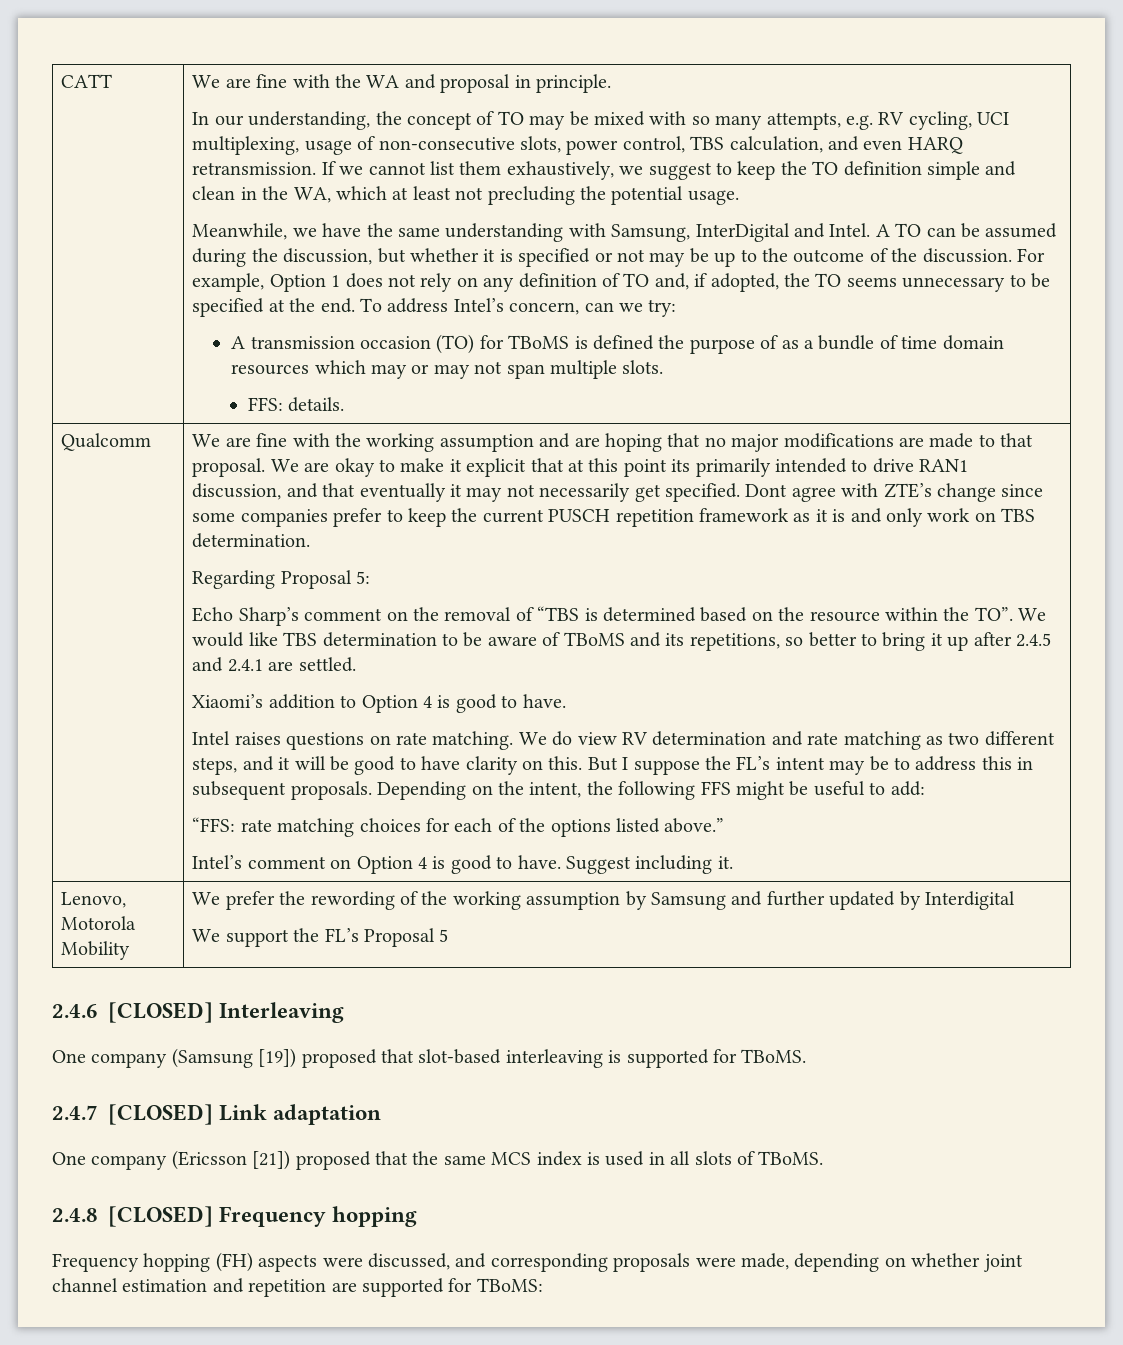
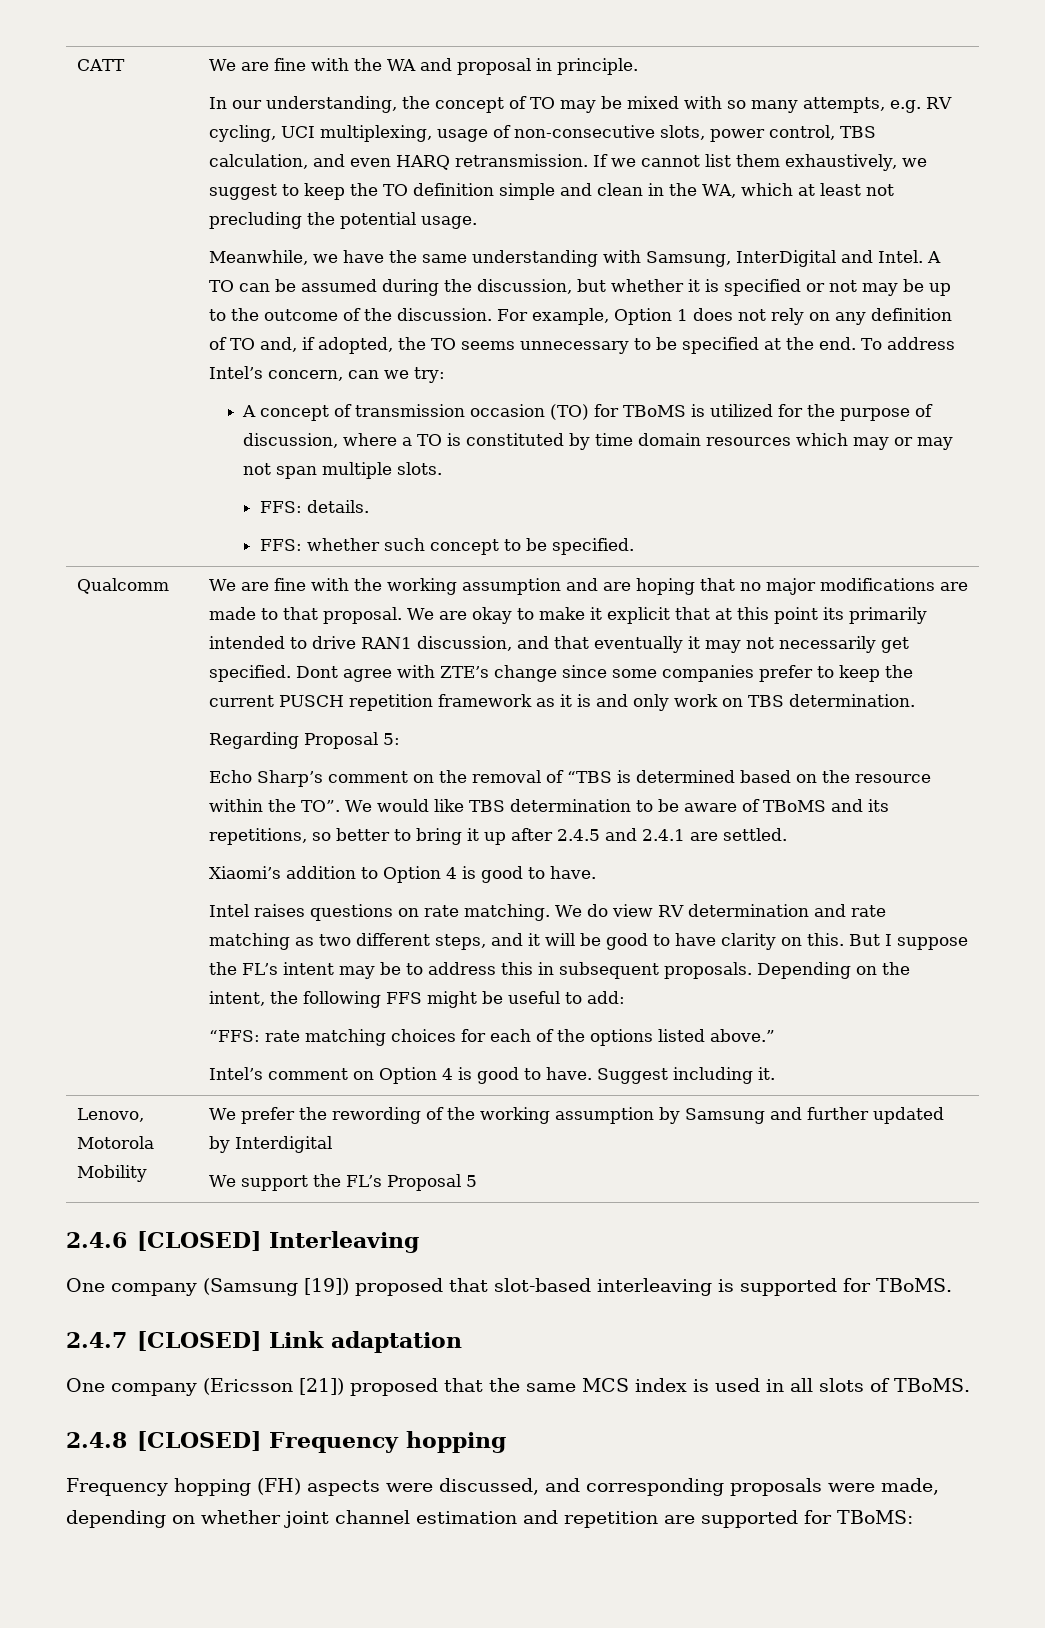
- A transmission occasion (TO) for TBoMS is defined the purpose of as a bundle of time domain resources which may or may not span multiple slots.
+ A concept of transmission occasion (TO) for TBoMS is utilized for the purpose of discussion, where a TO is constituted by time domain resources which may or may not span multiple slots.
+ FFS: whether such concept to be specified.

